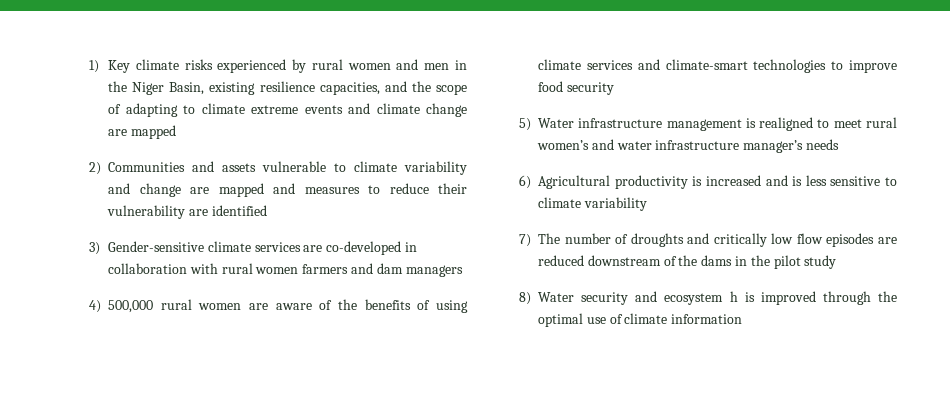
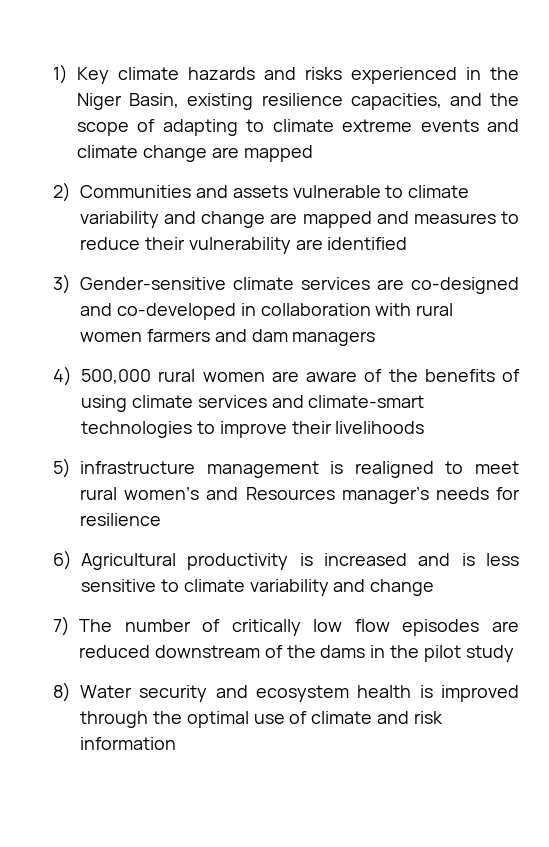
- 1) Key climate risks experienced by rural women and men in the Niger Basin, existing resilience capacities, and the scope of adapting to climate extreme events and climate change are mapped
+ 1) Key climate hazards and risks experienced in the Niger Basin, existing resilience capacities, and the scope of adapting to climate extreme events and climate change are mapped
- 3) Gender-sensitive climate services are co-developed in collaboration with rural women farmers and dam managers
+ 3) Gender-sensitive climate services are co-designed and co-developed in collaboration with rural women farmers and dam managers
- 4) 500,000 rural women are aware of the benefits of using climate services and climate-smart technologies to improve food security
+ 4) 500,000 rural women are aware of the benefits of using climate services and climate-smart technologies to improve their livelihoods
- 5) Water infrastructure management is realigned to meet rural women’s and water infrastructure manager’s needs
+ 5) infrastructure management is realigned to meet rural women’s and Resources manager’s needs for resilience
- 6) Agricultural productivity is increased and is less sensitive to climate variability
+ 6) Agricultural productivity is increased and is less sensitive to climate variability and change
- 7) The number of droughts and critically low flow episodes are reduced downstream of the dams in the pilot study
+ 7) The number of critically low flow episodes are reduced downstream of the dams in the pilot study
- 8) Water security and ecosystem h is improved through the optimal use of climate information
+ 8) Water security and ecosystem health is improved through the optimal use of climate and risk information

